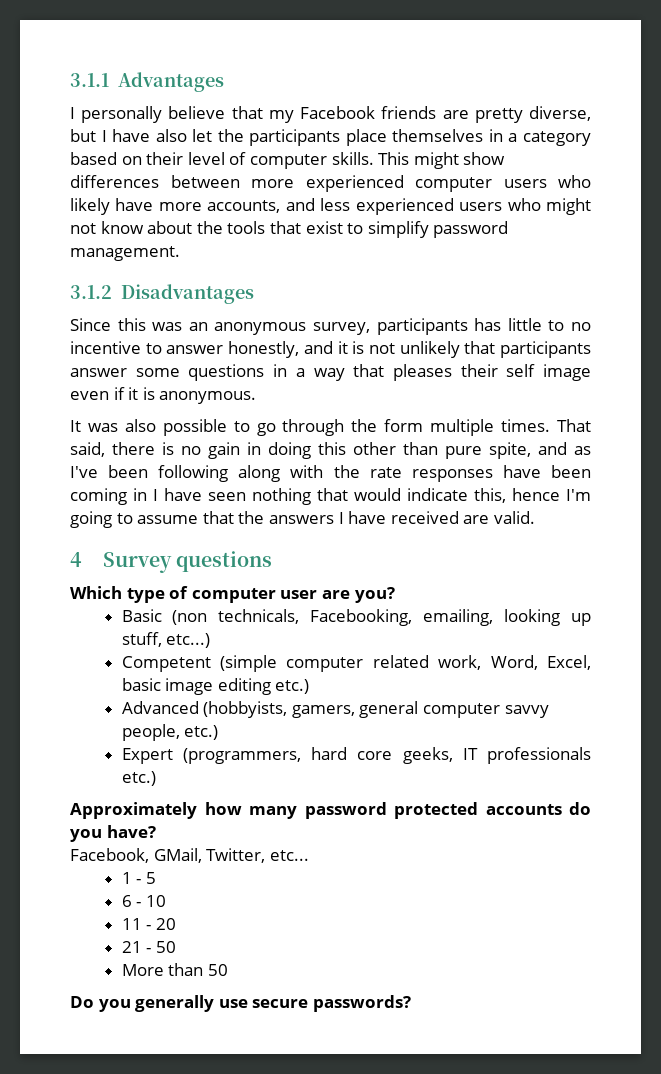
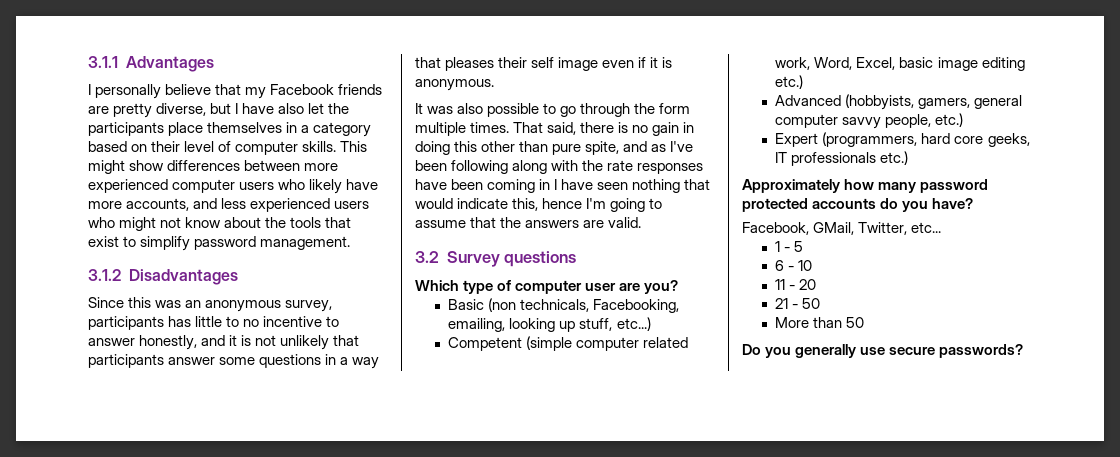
- That said, there is no gain in doing this other than pure spite, and as I've been following along with the rate responses have been coming in I have seen nothing that would indicate this, hence I'm going to assume that the answers I have received are valid.
+ That said, there is no gain in doing this other than pure spite, and as I've been following along with the rate responses have been coming in I have seen nothing that would indicate this, hence I'm going to assume that the answers are valid.
- 4 Survey questions
+ 3.2 Survey questions

